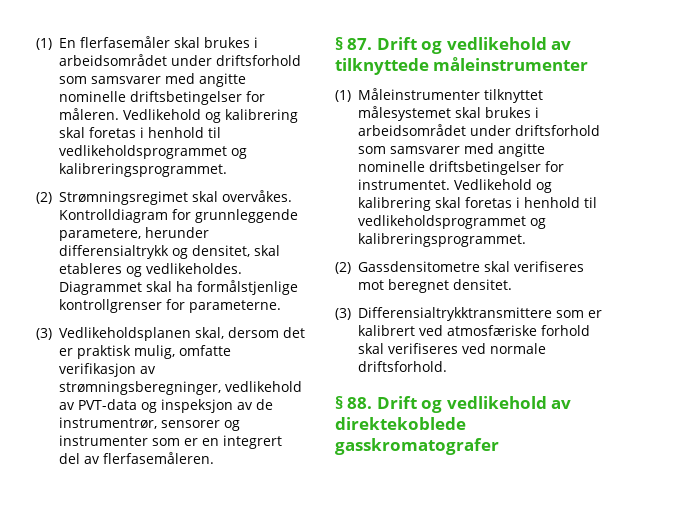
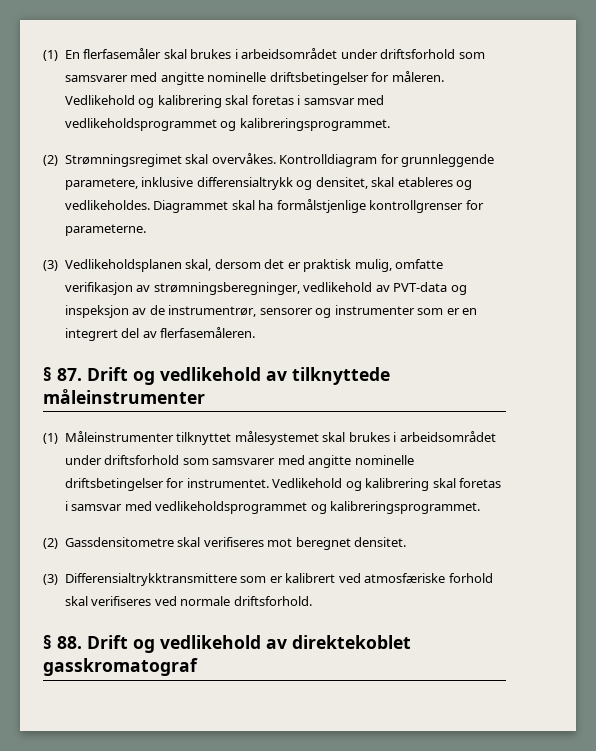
- (1) En flerfasemåler skal brukes i arbeidsområdet under driftsforhold som samsvarer med angitte nominelle driftsbetingelser for måleren. Vedlikehold og kalibrering skal foretas i henhold til vedlikeholdsprogrammet og kalibreringsprogrammet.
+ (1) En flerfasemåler skal brukes i arbeidsområdet under driftsforhold som samsvarer med angitte nominelle driftsbetingelser for måleren. Vedlikehold og kalibrering skal foretas i samsvar med vedlikeholdsprogrammet og kalibreringsprogrammet.
- Kontrolldiagram for grunnleggende parametere, herunder differensialtrykk og densitet, skal etableres og vedlikeholdes.
+ Kontrolldiagram for grunnleggende parametere, inklusive differensialtrykk og densitet, skal etableres og vedlikeholdes.
- (1) Måleinstrumenter tilknyttet målesystemet skal brukes i arbeidsområdet under driftsforhold som samsvarer med angitte nominelle driftsbetingelser for instrumentet. Vedlikehold og kalibrering skal foretas i henhold til vedlikeholdsprogrammet og kalibreringsprogrammet.
+ (1) Måleinstrumenter tilknyttet målesystemet skal brukes i arbeidsområdet under driftsforhold som samsvarer med angitte nominelle driftsbetingelser for instrumentet. Vedlikehold og kalibrering skal foretas i samsvar med vedlikeholdsprogrammet og kalibreringsprogrammet.
- § 88. Drift og vedlikehold av direktekoblede gasskromatografer
+ § 88. Drift og vedlikehold av direktekoblet gasskromatograf

